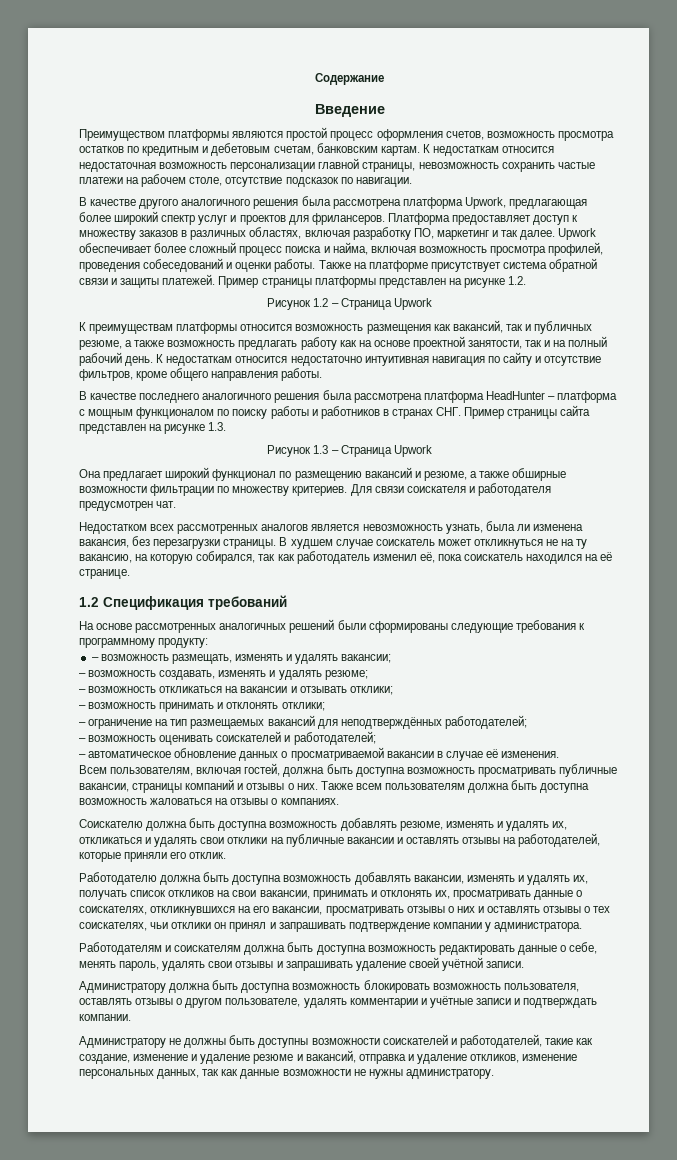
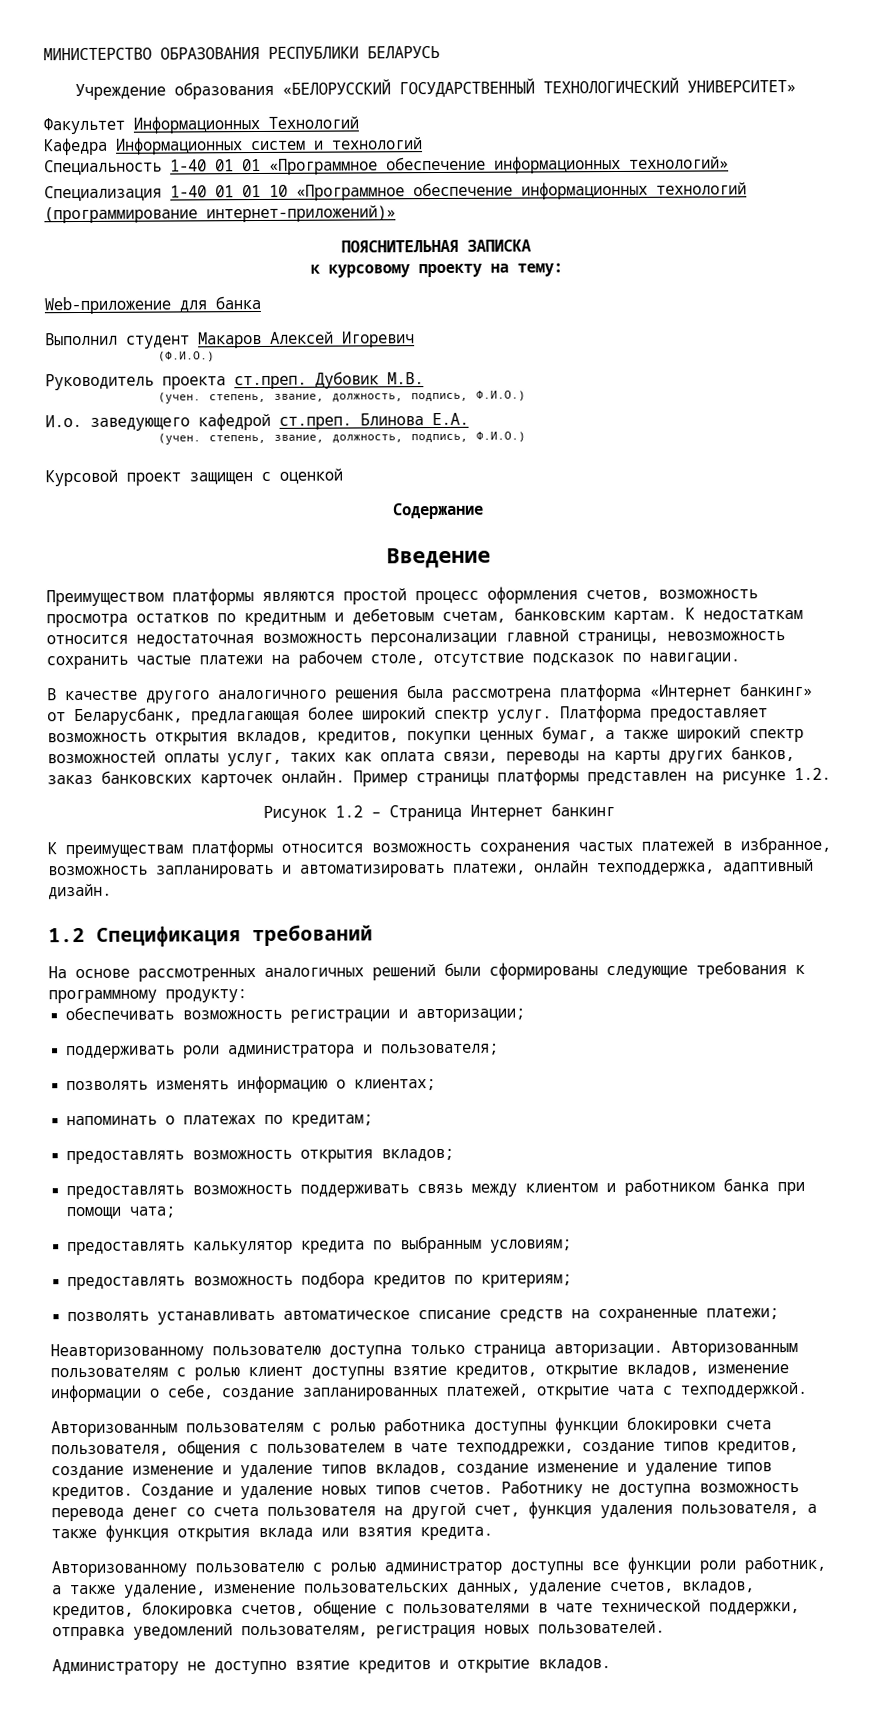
+ МИНИСТЕРСТВО ОБРАЗОВАНИЯ РЕСПУБЛИКИ БЕЛАРУСЬ
+ Учреждение образования «БЕЛОРУССКИЙ ГОСУДАРСТВЕННЫЙ ТЕХНОЛОГИЧЕСКИЙ УНИВЕРСИТЕТ»
+ Факультет Информационных Технологий
+ Кафедра Информационных систем и технологий
+ Специальность 1-40 01 01 «Программное обеспечение информационных технологий»
+ Специализация 1-40 01 01 10 «Программное обеспечение информационных технологий (программирование интернет-приложений)»
+ ПОЯСНИТЕЛЬНАЯ ЗАПИСКА
+ к курсовому проекту на тему:
+ Web-приложение для банка
+ Выполнил студент Макаров Алексей Игоревич
+ (Ф.И.О.)
+ Руководитель проекта ст.преп. Дубовик М.В.
+ (учен. степень, звание, должность, подпись, Ф.И.О.)
+ И.о. заведующего кафедрой ст.преп. Блинова Е.А.
+ (учен. степень, звание, должность, подпись, Ф.И.О.)
+ Курсовой проект защищен с оценкой
- В качестве другого аналогичного решения была рассмотрена платформа Upwork, предлагающая более широкий спектр услуг и проектов для фрилансеров. Платформа предоставляет доступ к множеству заказов в различных областях, включая разработку ПО, маркетинг и так далее. Upwork обеспечивает более сложный процесс поиска и найма, включая возможность просмотра профилей, проведения собеседований и оценки работы. Также на платформе присутствует система обратной связи и защиты платежей.
+ В качестве другого аналогичного решения была рассмотрена платформа «Интернет банкинг» от Беларусбанк, предлагающая более широкий спектр услуг. Платформа предоставляет возможность открытия вкладов, кредитов, покупки ценных бумаг, а также широкий спектр возможностей оплаты услуг, таких как оплата связи, переводы на карты других банков, заказ банковских карточек онлайн.
- Рисунок 1.2 – Страница Upwork
+ Рисунок 1.2 – Страница Интернет банкинг
- К преимуществам платформы относится возможность размещения как вакансий, так и публичных резюме, а также возможность предлагать работу как на основе проектной занятости, так и на полный рабочий день. К недостаткам относится недостаточно интуитивная навигация по сайту и отсутствие фильтров, кроме общего направления работы.
- В качестве последнего аналогичного решения была рассмотрена платформа HeadHunter – платформа с мощным функционалом по поиску работы и работников в странах СНГ. Пример страницы сайта представлен на рисунке 1.3.
- Рисунок 1.3 – Страница Upwork
- Она предлагает широкий функционал по размещению вакансий и резюме, а также обширные возможности фильтрации по множеству критериев. Для связи соискателя и работодателя предусмотрен чат.
- Недостатком всех рассмотренных аналогов является невозможность узнать, была ли изменена вакансия, без перезагрузки страницы. В худшем случае соискатель может откликнуться не на ту вакансию, на которую собирался, так как работодатель изменил её, пока соискатель находился на её странице.
+ К преимуществам платформы относится возможность сохранения частых платежей в избранное, возможность запланировать и автоматизировать платежи, онлайн техподдержка, адаптивный дизайн.
- – возможность размещать, изменять и удалять вакансии;
- – возможность создавать, изменять и удалять резюме;
- – возможность откликаться на вакансии и отзывать отклики;
- – возможность принимать и отклонять отклики;
- – ограничение на тип размещаемых вакансий для неподтверждённых работодателей;
- – возможность оценивать соискателей и работодателей;
- – автоматическое обновление данных о просматриваемой вакансии в случае её изменения.
- Всем пользователям, включая гостей, должна быть доступна возможность просматривать публичные вакансии, страницы компаний и отзывы о них. Также всем пользователям должна быть доступна возможность жаловаться на отзывы о компаниях.
- Соискателю должна быть доступна возможность добавлять резюме, изменять и удалять их, откликаться и удалять свои отклики на публичные вакансии и оставлять отзывы на работодателей, которые приняли его отклик.
- Работодателю должна быть доступна возможность добавлять вакансии, изменять и удалять их, получать список откликов на свои вакансии, принимать и отклонять их, просматривать данные о соискателях, откликнувшихся на его вакансии, просматривать отзывы о них и оставлять отзывы о тех соискателях, чьи отклики он принял и запрашивать подтверждение компании у администратора.
- Работодателям и соискателям должна быть доступна возможность редактировать данные о себе, менять пароль, удалять свои отзывы и запрашивать удаление своей учётной записи.
- Администратору должна быть доступна возможность блокировать возможность пользователя, оставлять отзывы о другом пользователе, удалять комментарии и учётные записи и подтверждать компании.
- Администратору не должны быть доступны возможности соискателей и работодателей, такие как создание, изменение и удаление резюме и вакансий, отправка и удаление откликов, изменение персональных данных, так как данные возможности не нужны администратору.
+ обеспечивать возможность регистрации и авторизации;
+ поддерживать роли администратора и пользователя;
+ позволять изменять информацию о клиентах;
+ напоминать о платежах по кредитам;
+ предоставлять возможность открытия вкладов;
+ предоставлять возможность поддерживать связь между клиентом и работником банка при помощи чата;
+ предоставлять калькулятор кредита по выбранным условиям;
+ предоставлять возможность подбора кредитов по критериям;
+ позволять устанавливать автоматическое списание средств на сохраненные платежи;
+ Неавторизованному пользователю доступна только страница авторизации. Авторизованным пользователям с ролью клиент доступны взятие кредитов, открытие вкладов, изменение информации о себе, создание запланированных платежей, открытие чата с техподдержкой.
+ Авторизованным пользователям с ролью работника доступны функции блокировки счета пользователя, общения с пользователем в чате техподдрежки, создание типов кредитов, создание изменение и удаление типов вкладов, создание изменение и удаление типов кредитов. Создание и удаление новых типов счетов. Работнику не доступна возможность перевода денег со счета пользователя на другой счет, функция удаления пользователя, а также функция открытия вклада или взятия кредита.
+ Авторизованному пользователю с ролью администратор доступны все функции роли работник, а также удаление, изменение пользовательских данных, удаление счетов, вкладов, кредитов, блокировка счетов, общение с пользователями в чате технической поддержки, отправка уведомлений пользователям, регистрация новых пользователей.
+ Администратору не доступно взятие кредитов и открытие вкладов.

